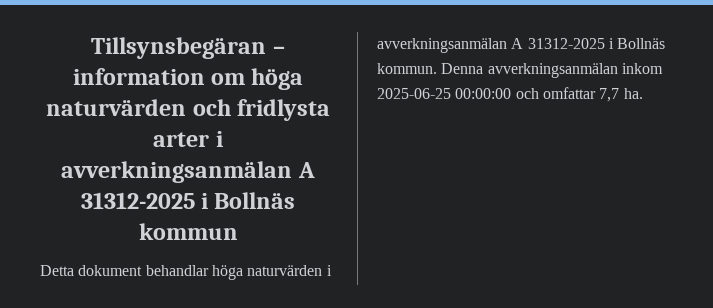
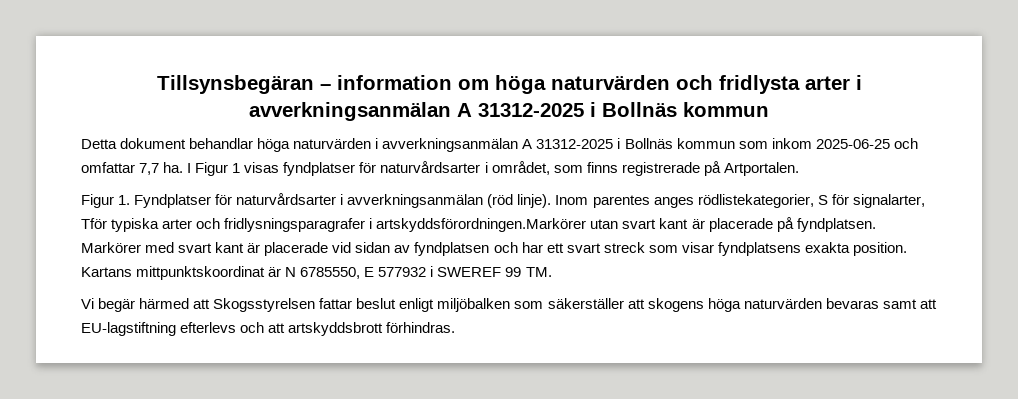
- Detta dokument behandlar höga naturvärden i avverkningsanmälan A 31312-2025 i Bollnäs kommun. Denna avverkningsanmälan inkom 2025-06-25 00:00:00 och omfattar 7,7 ha.
+ Detta dokument behandlar höga naturvärden i avverkningsanmälan A 31312-2025 i Bollnäs kommun som inkom 2025-06-25 och omfattar 7,7 ha.
+ I Figur 1 visas fyndplatser för naturvårdsarter i området, som finns registrerade på Artportalen.
+ Figur 1. Fyndplatser för naturvårdsarter i avverkningsanmälan (röd linje). Inom parentes anges rödlistekategorier, S för signalarter, Tför typiska arter och fridlysningsparagrafer i artskyddsförordningen.Markörer utan svart kant är placerade på fyndplatsen. Markörer med svart kant är placerade vid sidan av fyndplatsen och har ett svart streck som visar fyndplatsens exakta position. Kartans mittpunktskoordinat är N 6785550, E 577932 i SWEREF 99 TM.
+ Vi begär härmed att Skogsstyrelsen fattar beslut enligt miljöbalken som säkerställer att skogens höga naturvärden bevaras samt att EU-lagstiftning efterlevs och att artskyddsbrott förhindras.

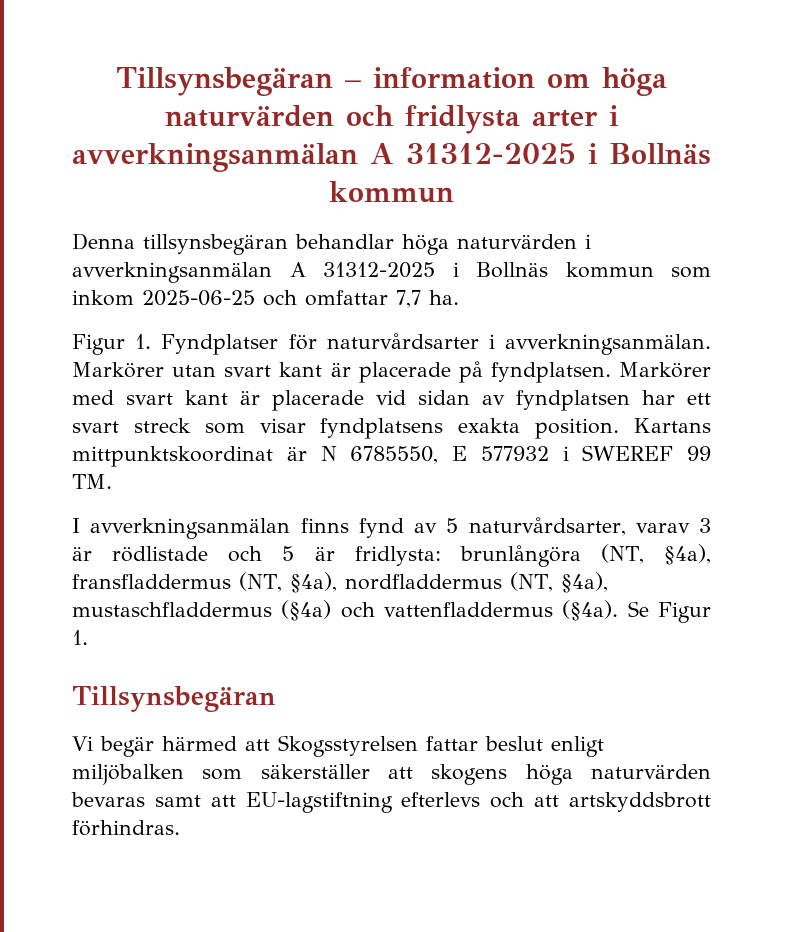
- Detta dokument behandlar höga naturvärden i avverkningsanmälan A 31312-2025 i Bollnäs kommun som inkom 2025-06-25 och omfattar 7,7 ha. I Figur 1 visas fyndplatser för naturvårdsarter i området, som finns registrerade på Artportalen.
+ Denna tillsynsbegäran behandlar höga naturvärden i avverkningsanmälan A 31312-2025 i Bollnäs kommun som inkom 2025-06-25 och omfattar 7,7 ha.
- Figur 1. Fyndplatser för naturvårdsarter i avverkningsanmälan (röd linje). Inom parentes anges rödlistekategorier, S för signalarter, Tför typiska arter och fridlysningsparagrafer i artskyddsförordningen.Markörer utan svart kant är placerade på fyndplatsen.
+ Figur 1. Fyndplatser för naturvårdsarter i avverkningsanmälan. Markörer utan svart kant är placerade på fyndplatsen.
- Markörer med svart kant är placerade vid sidan av fyndplatsen och har ett svart streck som visar fyndplatsens exakta position.
+ Markörer med svart kant är placerade vid sidan av fyndplatsen har ett svart streck som visar fyndplatsens exakta position.
+ I avverkningsanmälan finns fynd av 5 naturvårdsarter, varav 3 är rödlistade och 5 är fridlysta: brunlångöra (NT, §4a), fransfladdermus (NT, §4a), nordfladdermus (NT, §4a), mustaschfladdermus (§4a) och vattenfladdermus (§4a). Se Figur 1.
+ Tillsynsbegäran

